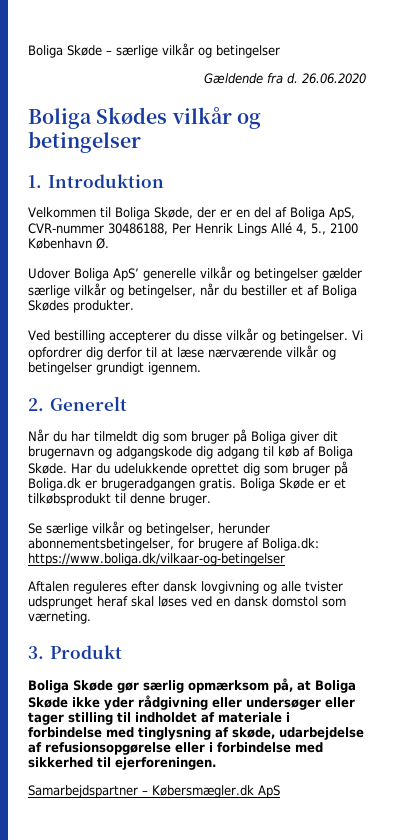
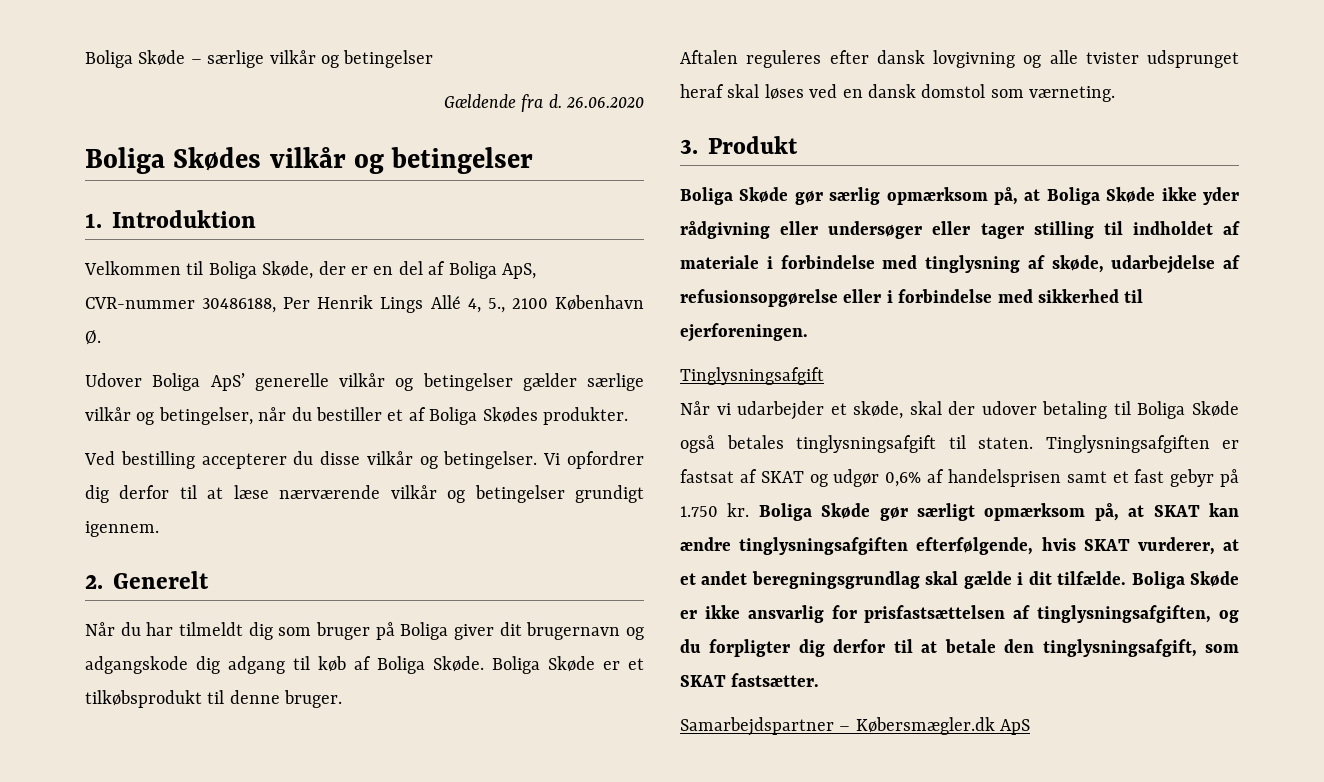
- Har du udelukkende oprettet dig som bruger på Boliga.dk er brugeradgangen gratis.
- Se særlige vilkår og betingelser, herunder abonnementsbetingelser, for brugere af Boliga.dk: https://www.boliga.dk/vilkaar-og-betingelser
+ Tinglysningsafgift
+ Når vi udarbejder et skøde, skal der udover betaling til Boliga Skøde også betales tinglysningsafgift til staten. Tinglysningsafgiften er fastsat af SKAT og udgør 0,6% af handelsprisen samt et fast gebyr på 1.750 kr. Boliga Skøde gør særligt opmærksom på, at SKAT kan ændre tinglysningsafgiften efterfølgende, hvis SKAT vurderer, at et andet beregningsgrundlag skal gælde i dit tilfælde. Boliga Skøde er ikke ansvarlig for prisfastsættelsen af tinglysningsafgiften, og du forpligter dig derfor til at betale den tinglysningsafgift, som SKAT fastsætter.

